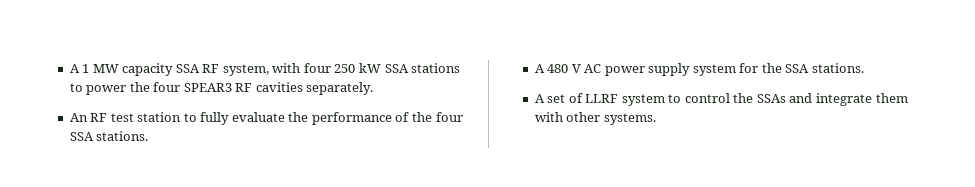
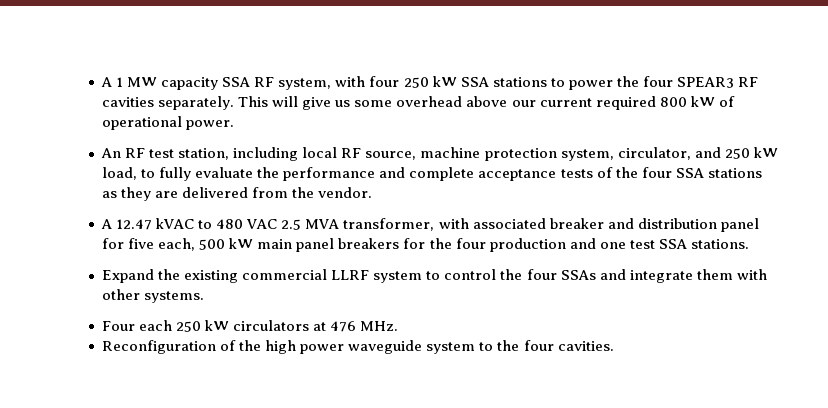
- A 1 MW capacity SSA RF system, with four 250 kW SSA stations to power the four SPEAR3 RF cavities separately.
- An RF test station to fully evaluate the performance of the four SSA stations.
- A 480 V AC power supply system for the SSA stations.
- A set of LLRF system to control the SSAs and integrate them with other systems.
+ A 1 MW capacity SSA RF system, with four 250 kW SSA stations to power the four SPEAR3 RF cavities separately. This will give us some overhead above our current required 800 kW of operational power.
+ An RF test station, including local RF source, machine protection system, circulator, and 250 kW load, to fully evaluate the performance and complete acceptance tests of the four SSA stations as they are delivered from the vendor.
+ A 12.47 kVAC to 480 VAC 2.5 MVA transformer, with associated breaker and distribution panel for five each, 500 kW main panel breakers for the four production and one test SSA stations.
+ Expand the existing commercial LLRF system to control the four SSAs and integrate them with other systems.
+ Four each 250 kW circulators at 476 MHz.
+ Reconfiguration of the high power waveguide system to the four cavities.

